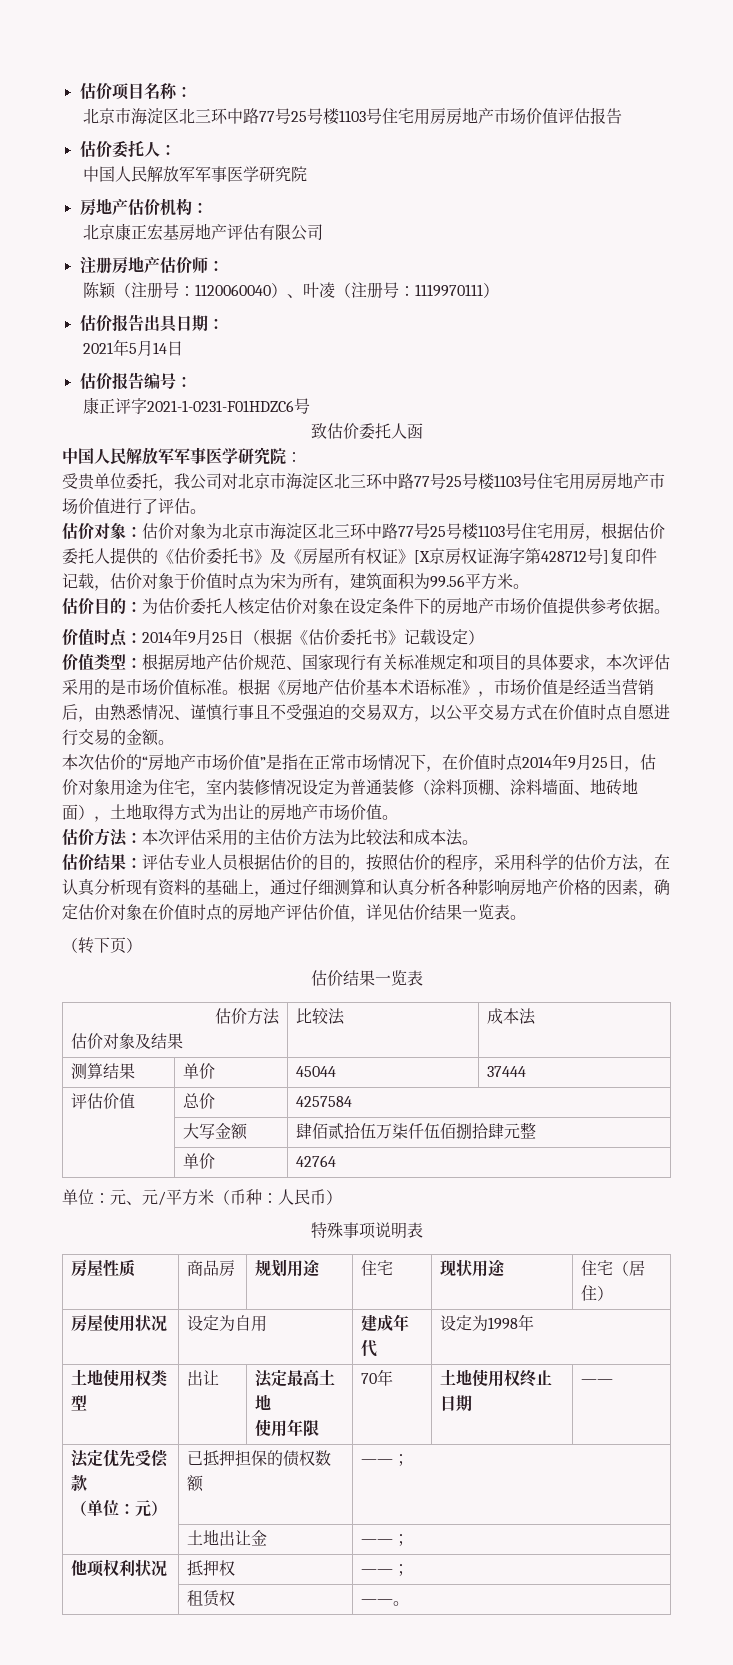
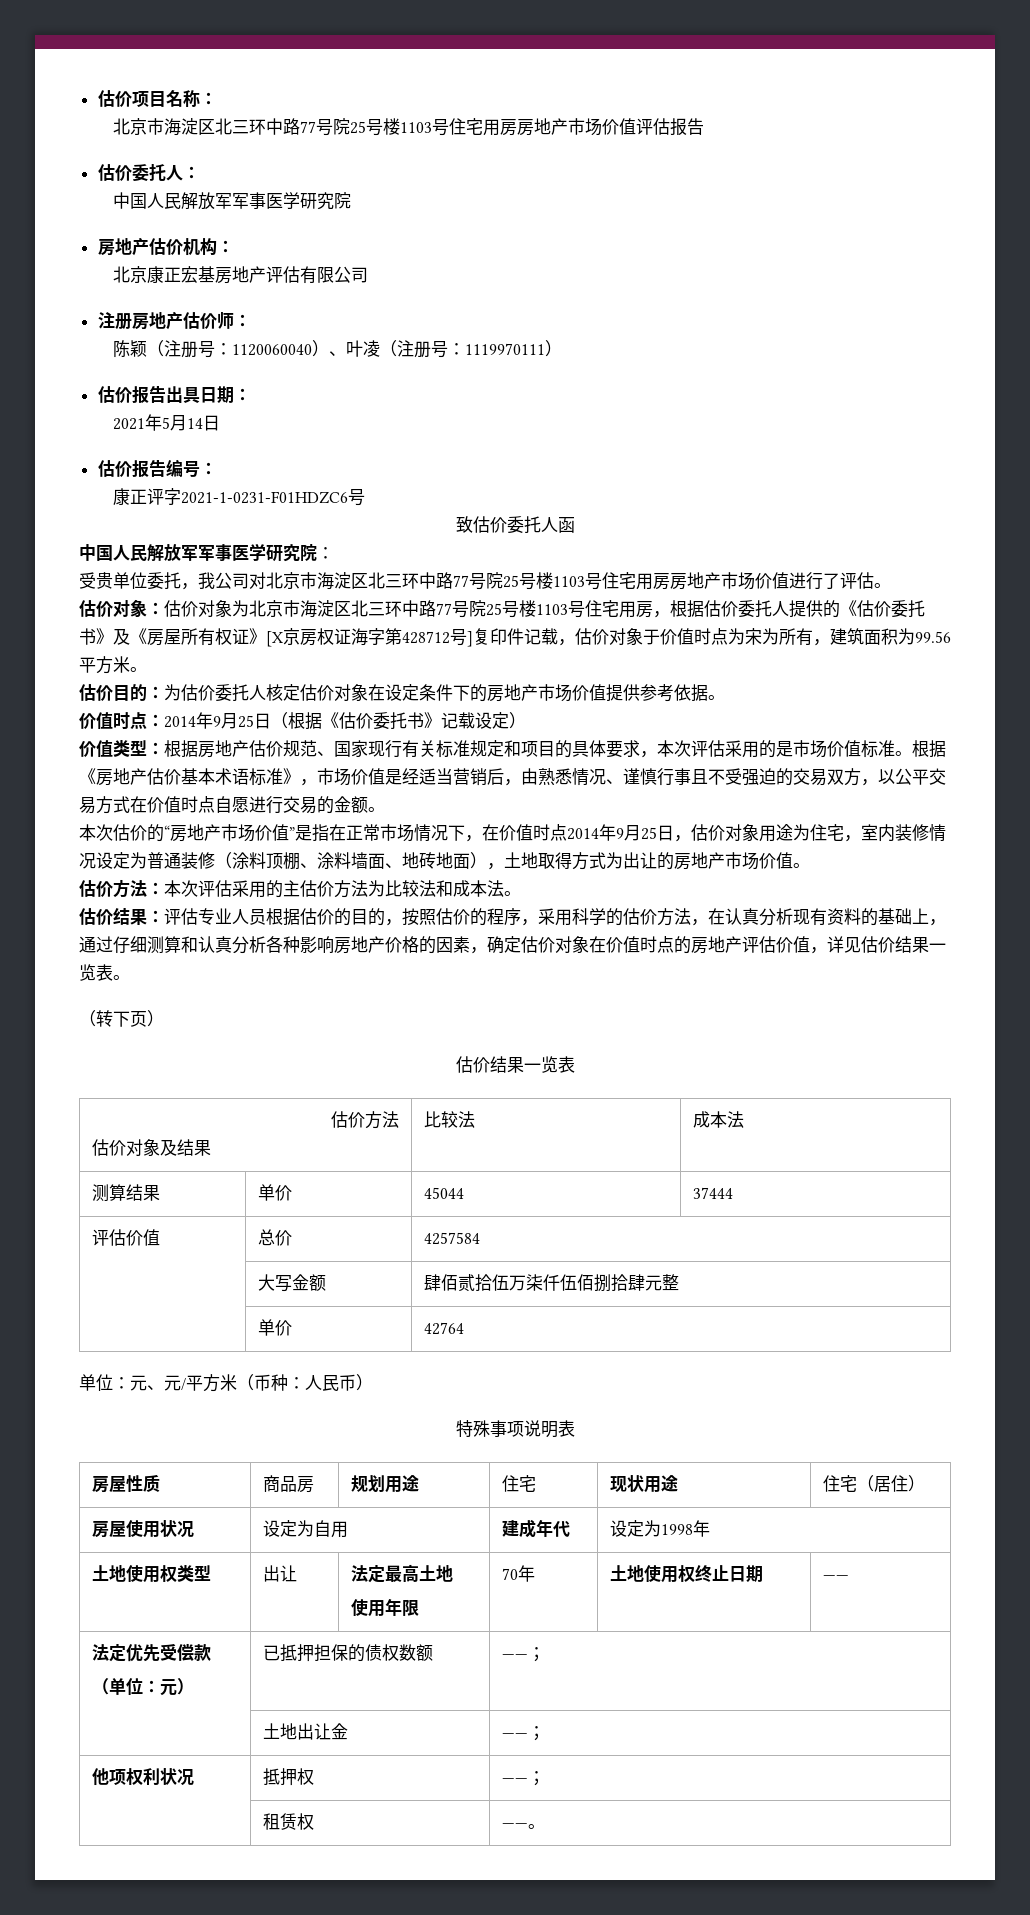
- 北京市海淀区北三环中路77号25号楼1103号住宅用房房地产市场价值评估报告
+ 北京市海淀区北三环中路77号院25号楼1103号住宅用房房地产市场价值评估报告
- 受贵单位委托，我公司对北京市海淀区北三环中路77号25号楼1103号住宅用房房地产市场价值进行了评估。
+ 受贵单位委托，我公司对北京市海淀区北三环中路77号院25号楼1103号住宅用房房地产市场价值进行了评估。
- 估价对象：估价对象为北京市海淀区北三环中路77号25号楼1103号住宅用房，根据估价委托人提供的《估价委托书》及《房屋所有权证》[X京房权证海字第428712号]复印件记载，估价对象于价值时点为宋为所有，建筑面积为99.56平方米。
+ 估价对象：估价对象为北京市海淀区北三环中路77号院25号楼1103号住宅用房，根据估价委托人提供的《估价委托书》及《房屋所有权证》[X京房权证海字第428712号]复印件记载，估价对象于价值时点为宋为所有，建筑面积为99.56平方米。

